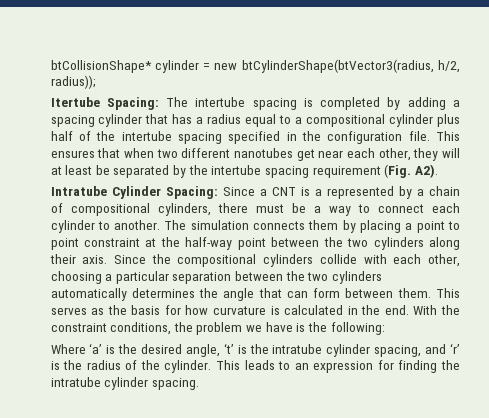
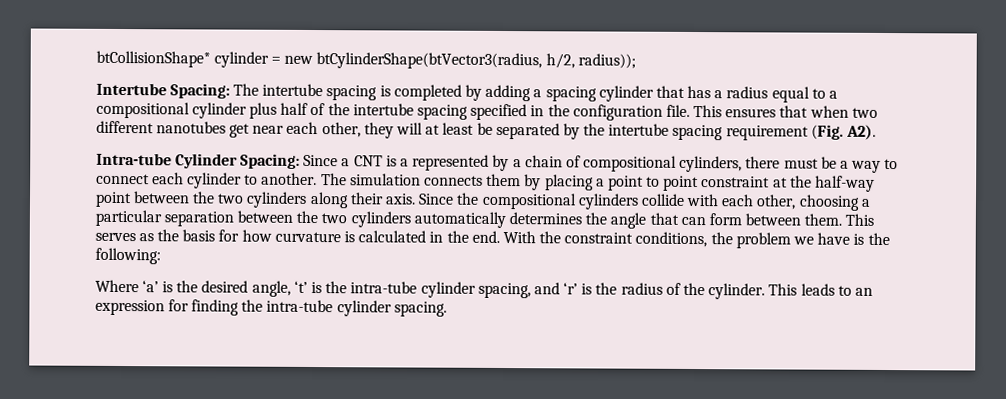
- Itertube Spacing: The intertube spacing is completed by adding a spacing cylinder that has a radius equal to a compositional cylinder plus half of the intertube spacing specified in the configuration file.
+ Intertube Spacing: The intertube spacing is completed by adding a spacing cylinder that has a radius equal to a compositional cylinder plus half of the intertube spacing specified in the configuration file.
- Intratube Cylinder Spacing: Since a CNT is a represented by a chain of compositional cylinders, there must be a way to connect each cylinder to another.
+ Intra-tube Cylinder Spacing: Since a CNT is a represented by a chain of compositional cylinders, there must be a way to connect each cylinder to another.
- Where ‘a’ is the desired angle, ‘t’ is the intratube cylinder spacing, and ‘r’ is the radius of the cylinder.
+ Where ‘a’ is the desired angle, ‘t’ is the intra-tube cylinder spacing, and ‘r’ is the radius of the cylinder.
- This leads to an expression for finding the intratube cylinder spacing.
+ This leads to an expression for finding the intra-tube cylinder spacing.

